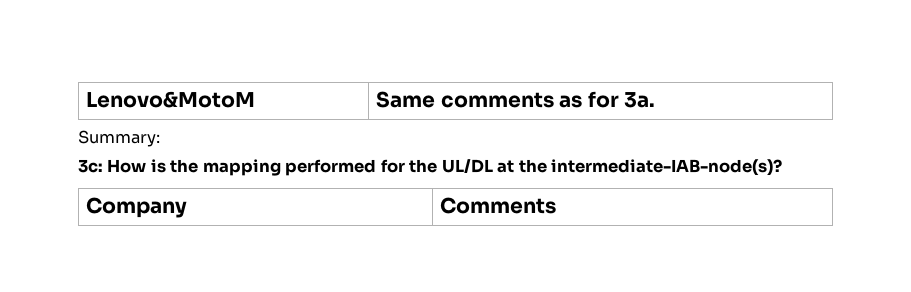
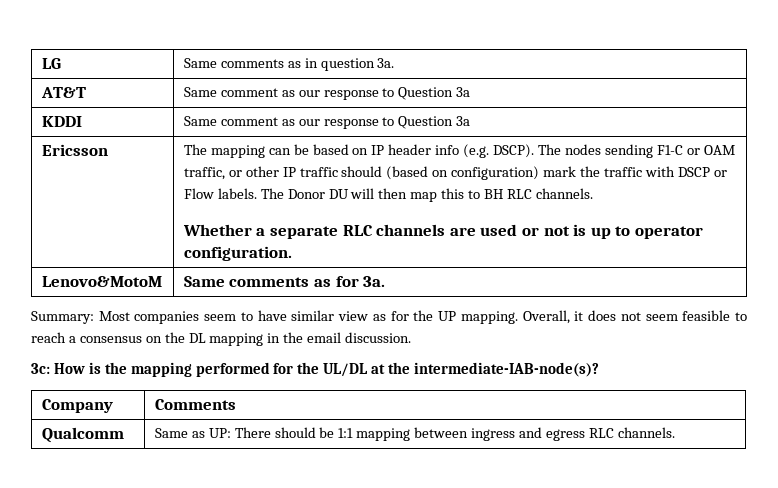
+ LG | Same comments as in question 3a.
+ AT&T | Same comment as our response to Question 3a
+ KDDI | Same comment as our response to Question 3a
+ Ericsson | The mapping can be based on IP header info (e.g. DSCP). The nodes sending F1-C or OAM traffic, or other IP traffic should (based on configuration) mark the traffic with DSCP or Flow labels. The Donor DU will then map this to BH RLC channels.
+ Whether a separate RLC channels are used or not is up to operator configuration.
- Summary:
+ Summary: Most companies seem to have similar view as for the UP mapping. Overall, it does not seem feasible to reach a consensus on the DL mapping in the email discussion.
+ Qualcomm | Same as UP: There should be 1:1 mapping between ingress and egress RLC channels.

